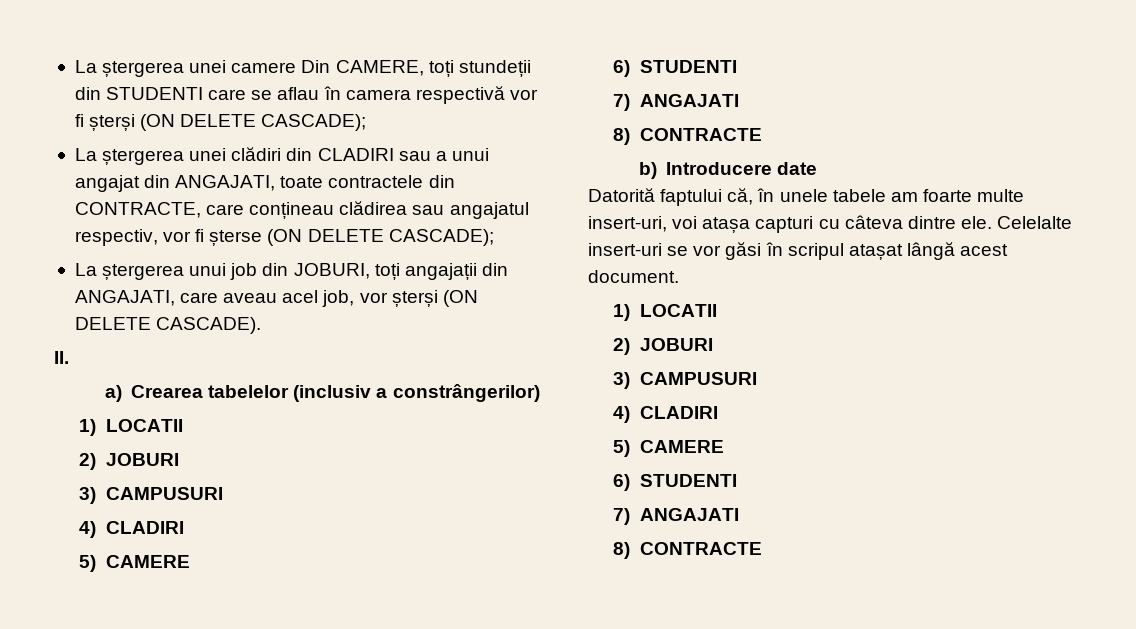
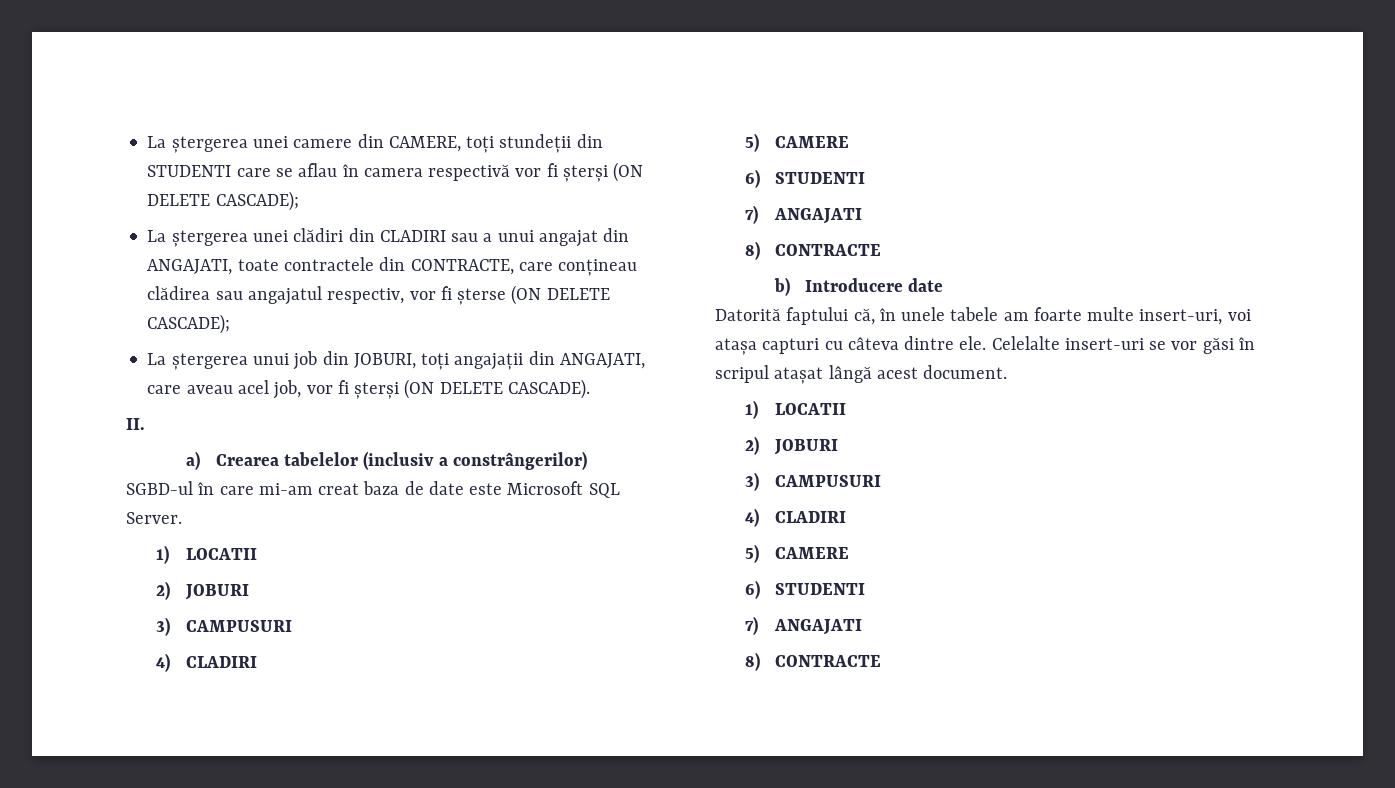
- La ștergerea unei camere Din CAMERE, toți stundeții din STUDENTI care se aflau în camera respectivă vor fi șterși (ON DELETE CASCADE);
+ La ștergerea unei camere din CAMERE, toți stundeții din STUDENTI care se aflau în camera respectivă vor fi șterși (ON DELETE CASCADE);
- La ștergerea unui job din JOBURI, toți angajații din ANGAJATI, care aveau acel job, vor șterși (ON DELETE CASCADE).
+ La ștergerea unui job din JOBURI, toți angajații din ANGAJATI, care aveau acel job, vor fi șterși (ON DELETE CASCADE).
+ SGBD-ul în care mi-am creat baza de date este Microsoft SQL Server.

